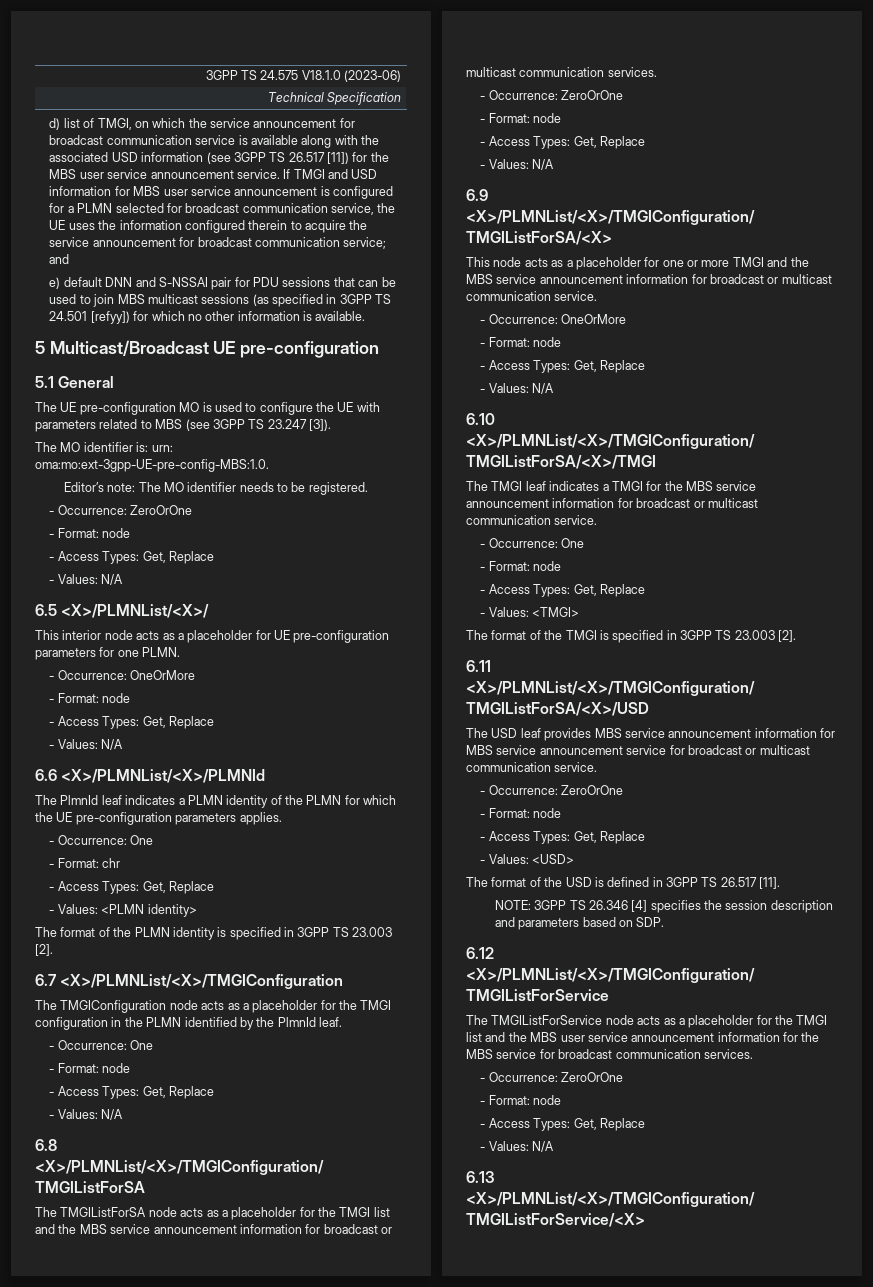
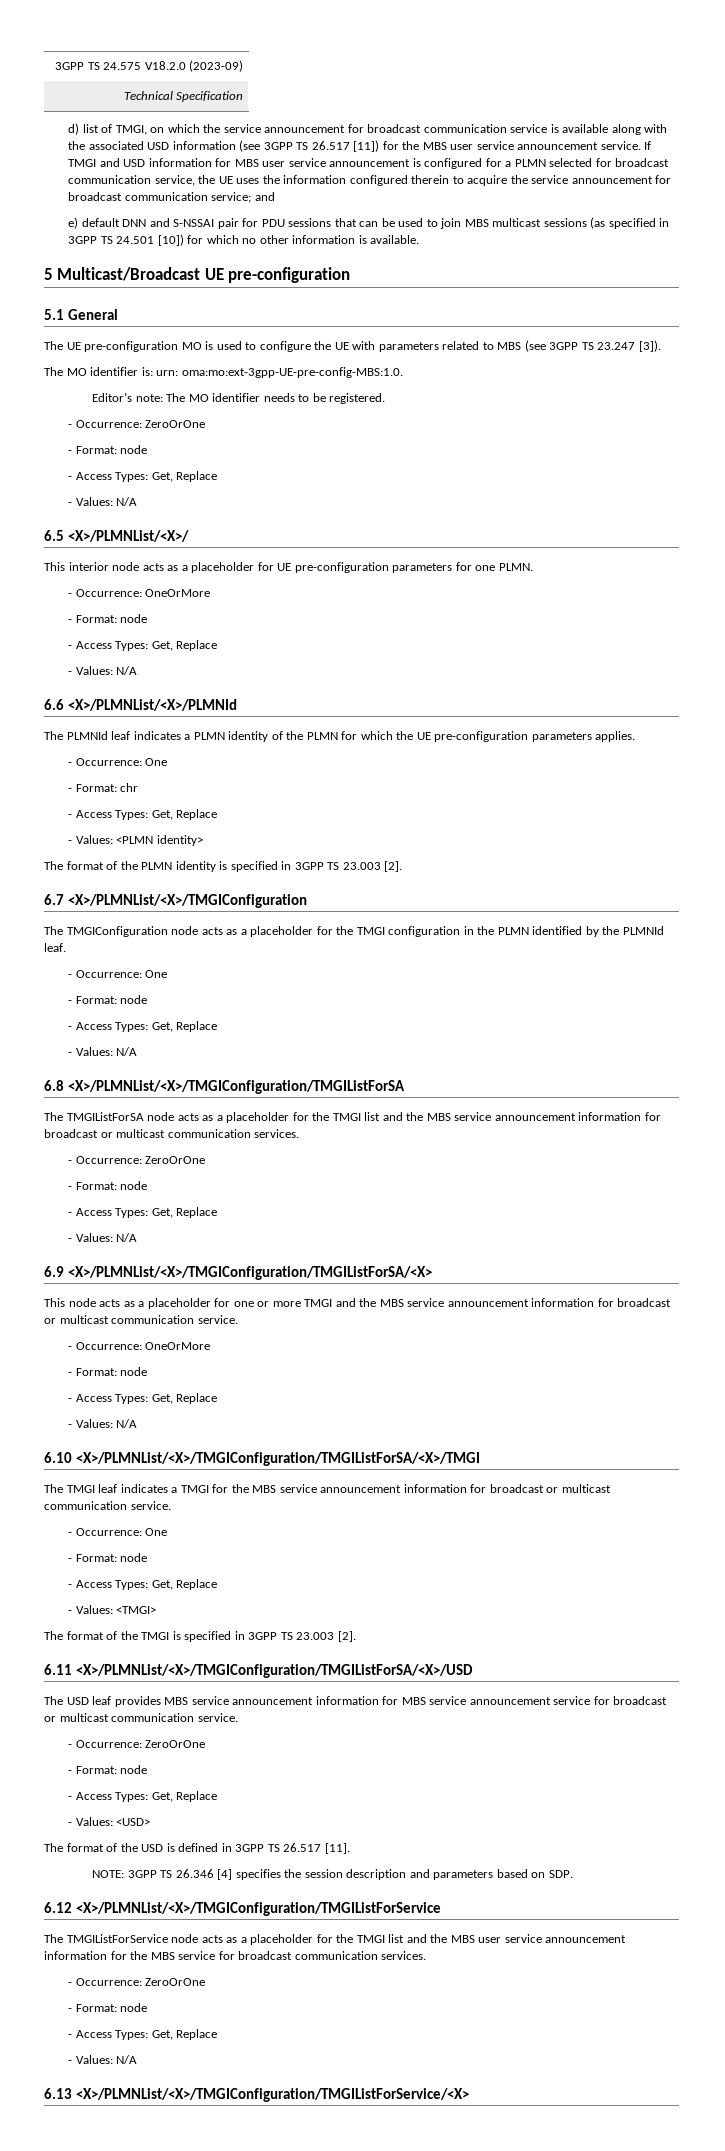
- 3GPP TS 24.575 V18.1.0 (2023-06)
+ 3GPP TS 24.575 V18.2.0 (2023-09)
- e) default DNN and S-NSSAI pair for PDU sessions that can be used to join MBS multicast sessions (as specified in 3GPP TS 24.501 [refyy]) for which no other information is available.
+ e) default DNN and S-NSSAI pair for PDU sessions that can be used to join MBS multicast sessions (as specified in 3GPP TS 24.501 [10]) for which no other information is available.
- The PlmnId leaf indicates a PLMN identity of the PLMN for which the UE pre-configuration parameters applies.
+ The PLMNId leaf indicates a PLMN identity of the PLMN for which the UE pre-configuration parameters applies.
- The TMGIConfiguration node acts as a placeholder for the TMGI configuration in the PLMN identified by the PlmnId leaf.
+ The TMGIConfiguration node acts as a placeholder for the TMGI configuration in the PLMN identified by the PLMNId leaf.

